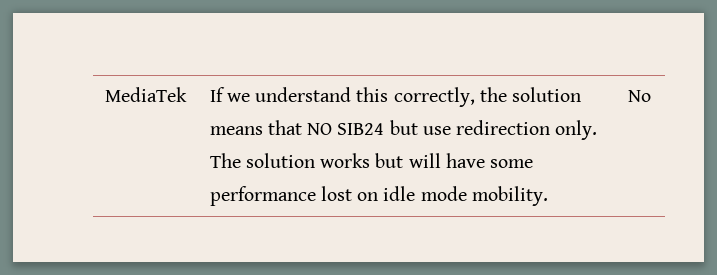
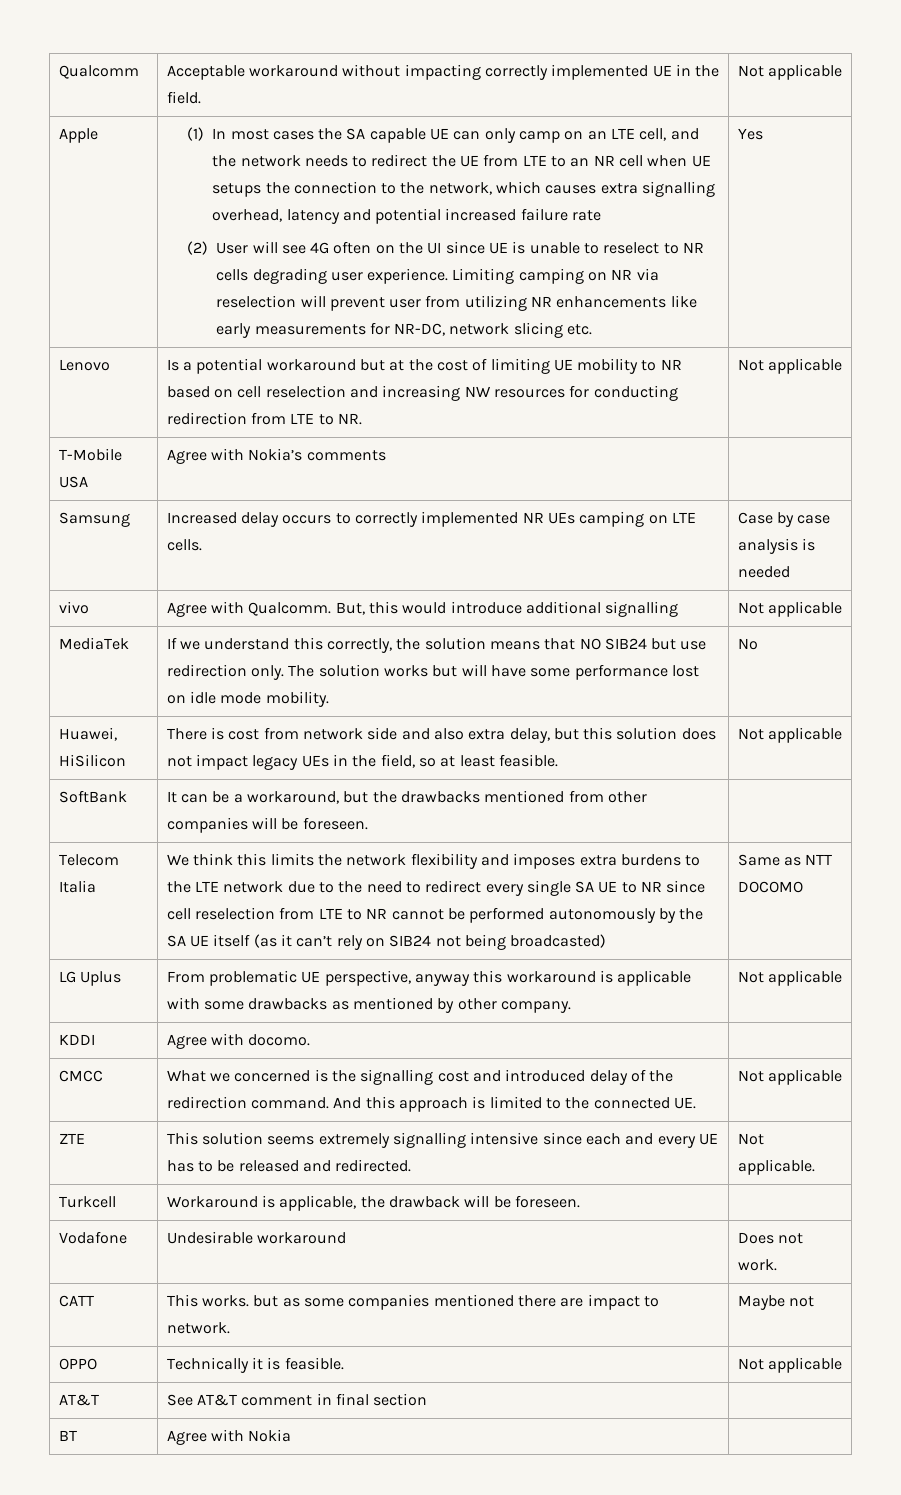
+ Qualcomm | Acceptable workaround without impacting correctly implemented UE in the field. | Not applicable
+ Apple | (1) In most cases the SA capable UE can only camp on an LTE cell, and the network needs to redirect the UE from LTE to an NR cell when UE setups the connection to the network, which causes extra signalling overhead, latency and potential increased failure rate
+ (2) User will see 4G often on the UI since UE is unable to reselect to NR cells degrading user experience. Limiting camping on NR via reselection will prevent user from utilizing NR enhancements like early measurements for NR-DC, network slicing etc. | Yes
+ Lenovo | Is a potential workaround but at the cost of limiting UE mobility to NR based on cell reselection and increasing NW resources for conducting redirection from LTE to NR. | Not applicable
+ T-Mobile USA | Agree with Nokia’s comments |
+ Samsung | Increased delay occurs to correctly implemented NR UEs camping on LTE cells. | Case by case analysis is needed
+ vivo | Agree with Qualcomm. But, this would introduce additional signalling | Not applicable
+ Huawei, HiSilicon | There is cost from network side and also extra delay, but this solution does not impact legacy UEs in the field, so at least feasible. | Not applicable
+ SoftBank | It can be a workaround, but the drawbacks mentioned from other companies will be foreseen. |
+ Telecom Italia | We think this limits the network flexibility and imposes extra burdens to the LTE network due to the need to redirect every single SA UE to NR since cell reselection from LTE to NR cannot be performed autonomously by the SA UE itself (as it can’t rely on SIB24 not being broadcasted) | Same as NTT DOCOMO
+ LG Uplus | From problematic UE perspective, anyway this workaround is applicable with some drawbacks as mentioned by other company. | Not applicable
+ KDDI | Agree with docomo. |
+ CMCC | What we concerned is the signalling cost and introduced delay of the redirection command. And this approach is limited to the connected UE. | Not applicable
+ ZTE | This solution seems extremely signalling intensive since each and every UE has to be released and redirected. | Not applicable.
+ Turkcell | Workaround is applicable, the drawback will be foreseen. |
+ Vodafone | Undesirable workaround | Does not work.
+ CATT | This works. but as some companies mentioned there are impact to network. | Maybe not
+ OPPO | Technically it is feasible. | Not applicable
+ AT&T | See AT&T comment in final section |
+ BT | Agree with Nokia |

